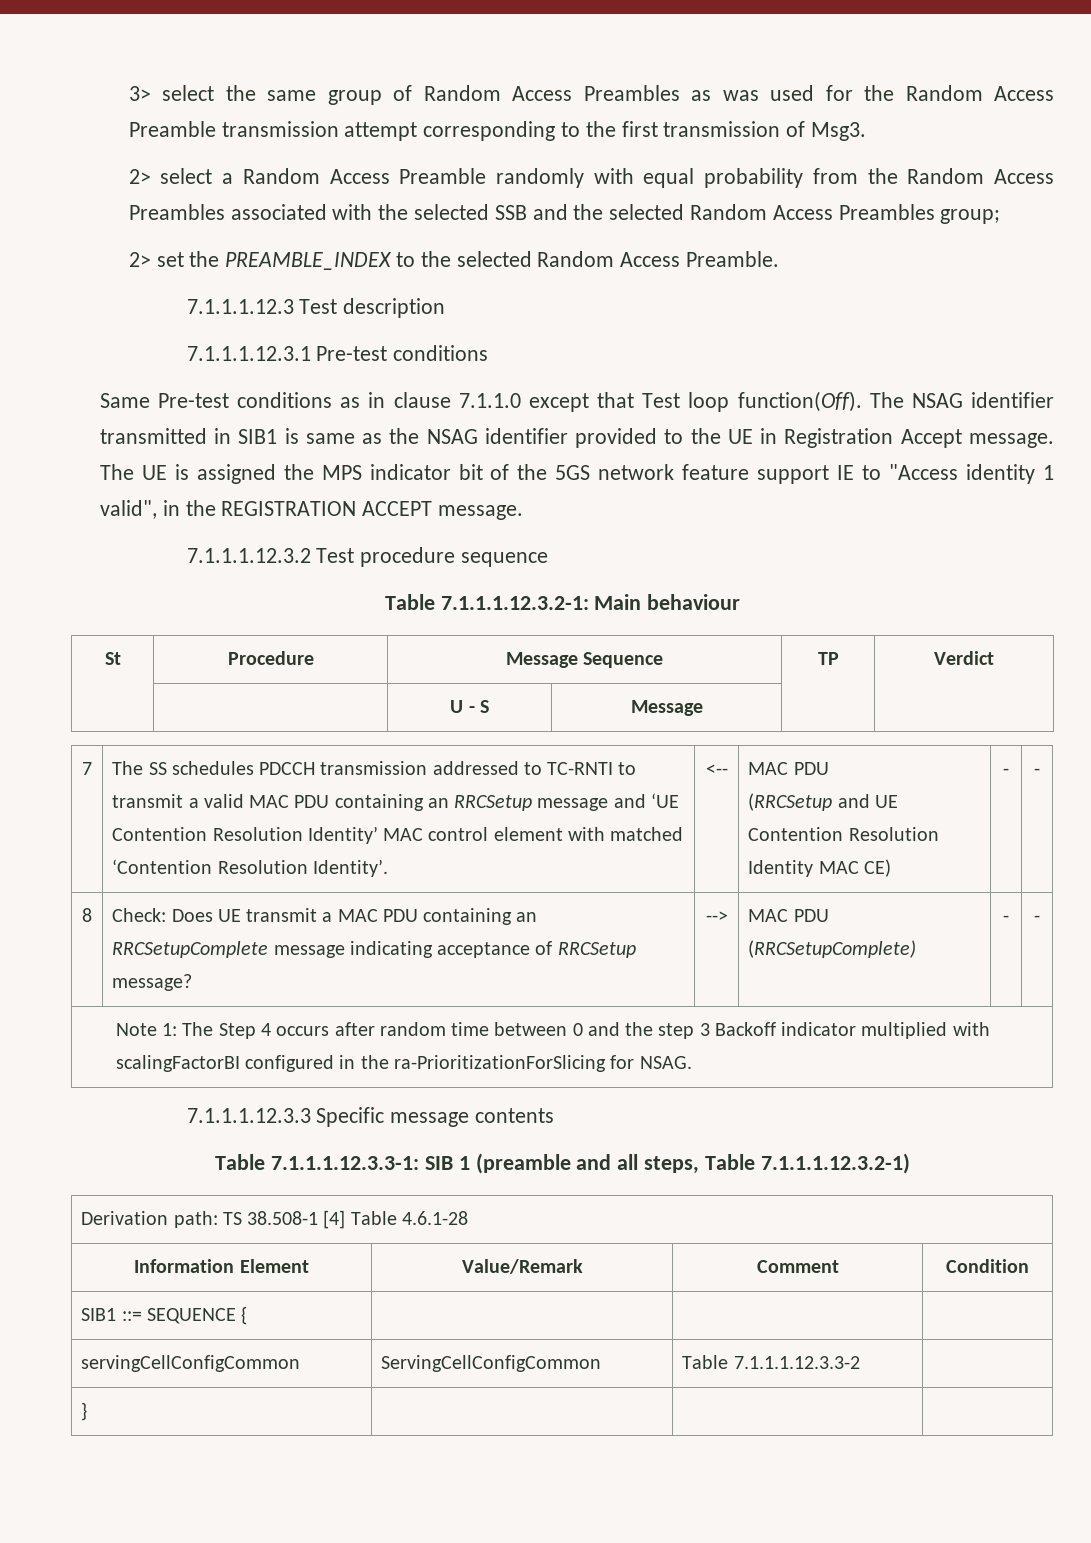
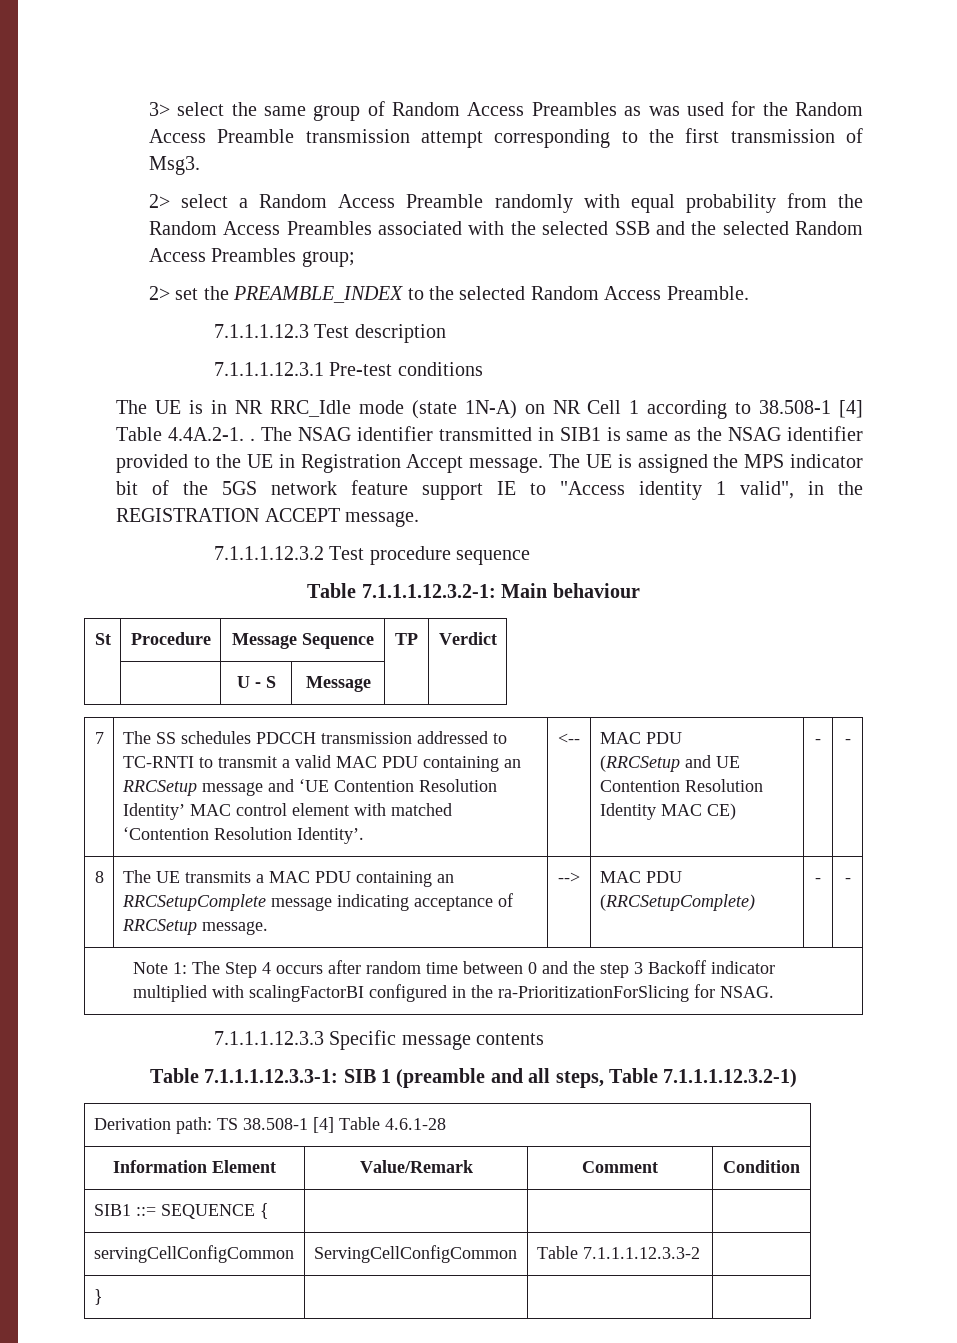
- Same Pre-test conditions as in clause 7.1.1.0 except that Test loop function(Off).
+ The UE is in NR RRC_Idle mode (state 1N-A) on NR Cell 1 according to 38.508-1 [4] Table 4.4A.2-1. .
- 8 | Check: Does UE transmit a MAC PDU containing an RRCSetupComplete message indicating acceptance of RRCSetup message? | --> | MAC PDU (RRCSetupComplete) | - | -
+ 8 | The UE transmits a MAC PDU containing an RRCSetupComplete message indicating acceptance of RRCSetup message. | --> | MAC PDU (RRCSetupComplete) | - | -

